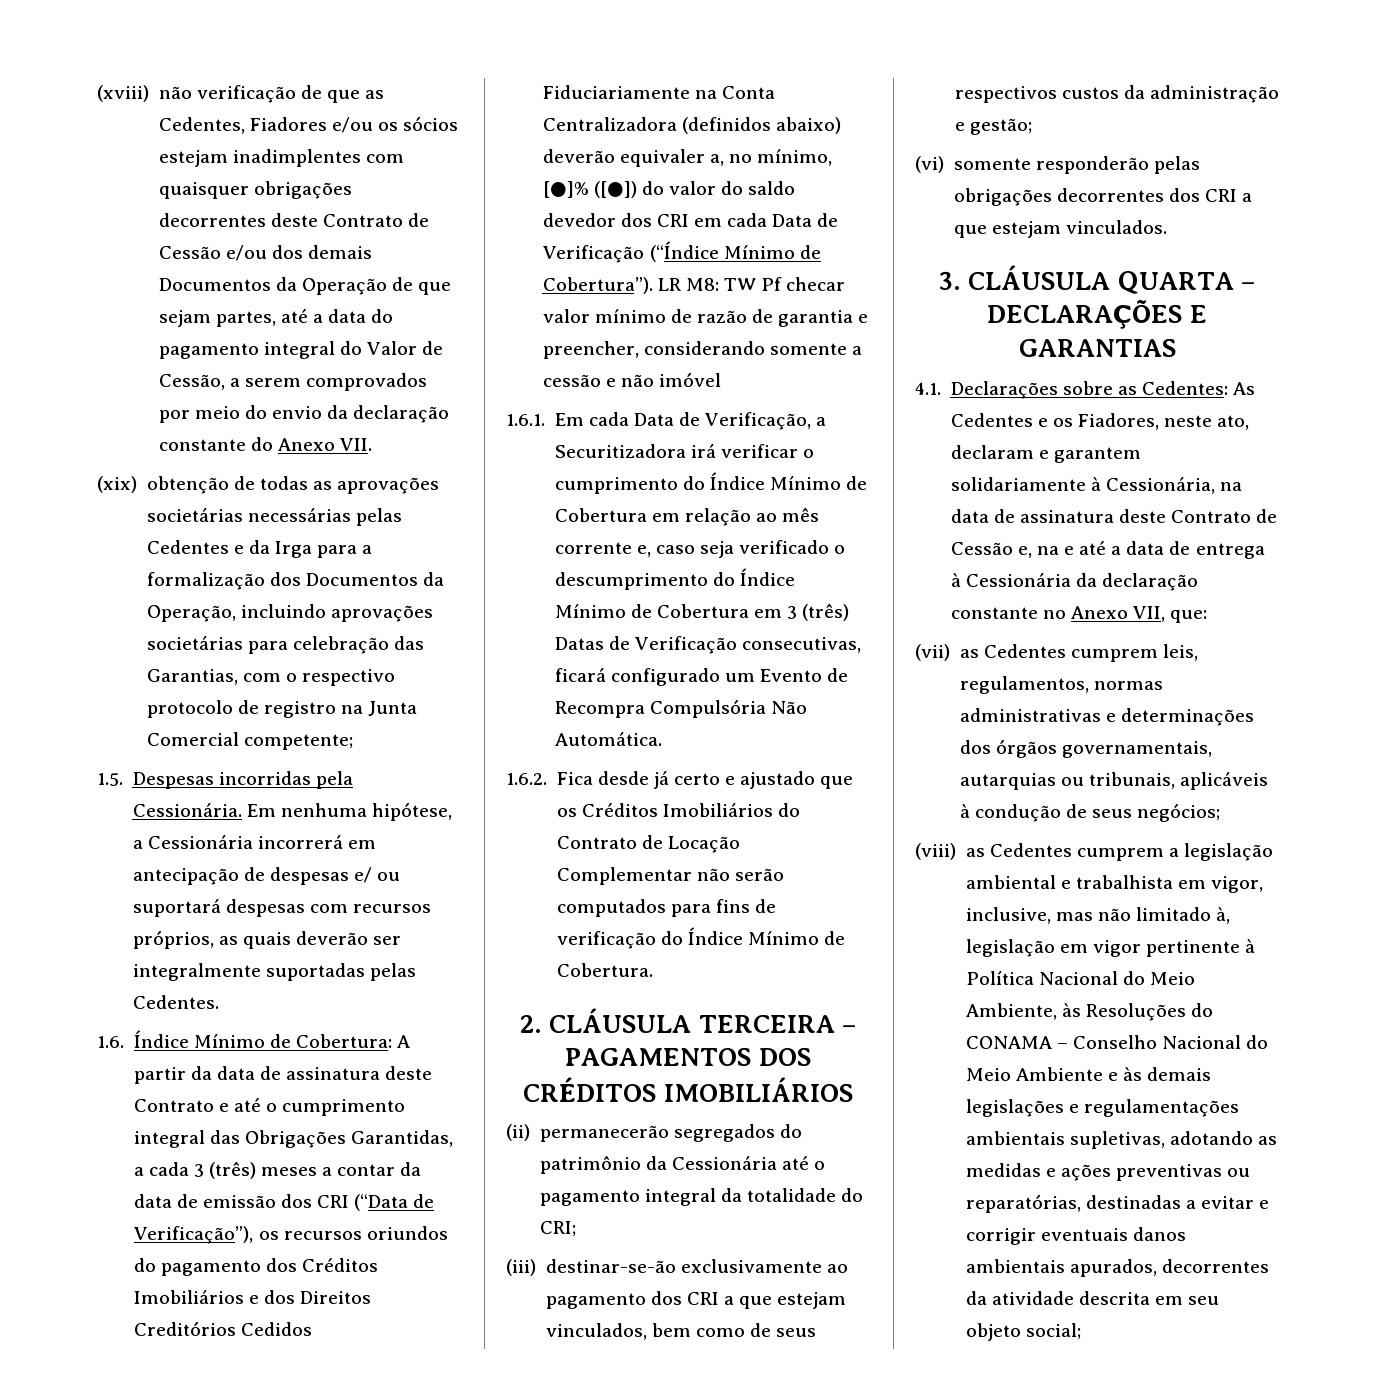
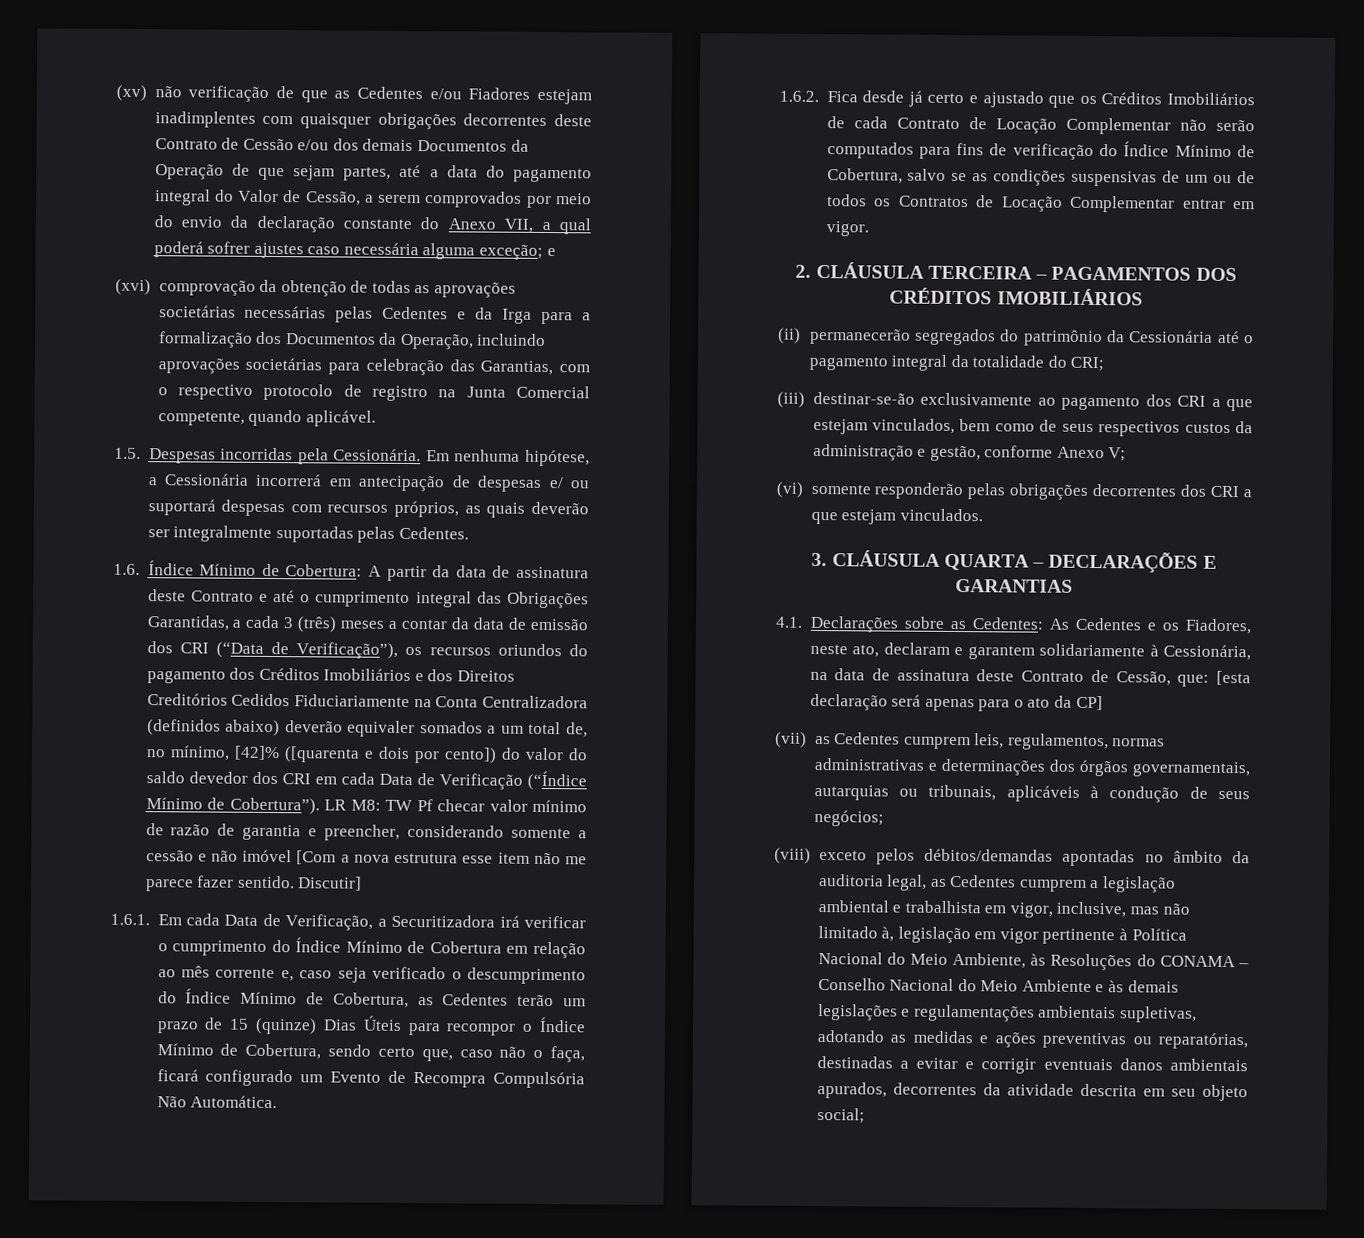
- (xviii) não verificação de que as Cedentes, Fiadores e/ou os sócios estejam inadimplentes com quaisquer obrigações decorrentes deste Contrato de Cessão e/ou dos demais Documentos da Operação de que sejam partes, até a data do pagamento integral do Valor de Cessão, a serem comprovados por meio do envio da declaração constante do Anexo VII.
- (xix) obtenção de todas as aprovações societárias necessárias pelas Cedentes e da Irga para a formalização dos Documentos da Operação, incluindo aprovações societárias para celebração das Garantias, com o respectivo protocolo de registro na Junta Comercial competente;
+ (xv) não verificação de que as Cedentes e/ou Fiadores estejam inadimplentes com quaisquer obrigações decorrentes deste Contrato de Cessão e/ou dos demais Documentos da Operação de que sejam partes, até a data do pagamento integral do Valor de Cessão, a serem comprovados por meio do envio da declaração constante do Anexo VII, a qual poderá sofrer ajustes caso necessária alguma exceção; e
+ (xvi) comprovação da obtenção de todas as aprovações societárias necessárias pelas Cedentes e da Irga para a formalização dos Documentos da Operação, incluindo aprovações societárias para celebração das Garantias, com o respectivo protocolo de registro na Junta Comercial competente, quando aplicável.
- A partir da data de assinatura deste Contrato e até o cumprimento integral das Obrigações Garantidas, a cada 3 (três) meses a contar da data de emissão dos CRI (“Data de Verificação”), os recursos oriundos do pagamento dos Créditos Imobiliários e dos Direitos Creditórios Cedidos Fiduciariamente na Conta Centralizadora (definidos abaixo) deverão equivaler a, no mínimo, [●]% ([●]) do valor do saldo devedor dos CRI em cada Data de Verificação (“Índice Mínimo de Cobertura”).
+ A partir da data de assinatura deste Contrato e até o cumprimento integral das Obrigações Garantidas, a cada 3 (três) meses a contar da data de emissão dos CRI (“Data de Verificação”), os recursos oriundos do pagamento dos Créditos Imobiliários e dos Direitos Creditórios Cedidos Fiduciariamente na Conta Centralizadora (definidos abaixo) deverão equivaler somados a um total de, no mínimo, [42]% ([quarenta e dois por cento]) do valor do saldo devedor dos CRI em cada Data de Verificação (“Índice Mínimo de Cobertura”).
- LR M8: TW Pf checar valor mínimo de razão de garantia e preencher, considerando somente a cessão e não imóvel
+ LR M8: TW Pf checar valor mínimo de razão de garantia e preencher, considerando somente a cessão e não imóvel [Com a nova estrutura esse item não me parece fazer sentido. Discutir]
- 1.6.1. Em cada Data de Verificação, a Securitizadora irá verificar o cumprimento do Índice Mínimo de Cobertura em relação ao mês corrente e, caso seja verificado o descumprimento do Índice Mínimo de Cobertura em 3 (três) Datas de Verificação consecutivas, ficará configurado um Evento de Recompra Compulsória Não Automática.
+ 1.6.1. Em cada Data de Verificação, a Securitizadora irá verificar o cumprimento do Índice Mínimo de Cobertura em relação ao mês corrente e, caso seja verificado o descumprimento do Índice Mínimo de Cobertura, as Cedentes terão um prazo de 15 (quinze) Dias Úteis para recompor o Índice Mínimo de Cobertura, sendo certo que, caso não o faça, ficará configurado um Evento de Recompra Compulsória Não Automática.
- 1.6.2. Fica desde já certo e ajustado que os Créditos Imobiliários do Contrato de Locação Complementar não serão computados para fins de verificação do Índice Mínimo de Cobertura.
+ 1.6.2. Fica desde já certo e ajustado que os Créditos Imobiliários de cada Contrato de Locação Complementar não serão computados para fins de verificação do Índice Mínimo de Cobertura, salvo se as condições suspensivas de um ou de todos os Contratos de Locação Complementar entrar em vigor.
- (iii) destinar-se-ão exclusivamente ao pagamento dos CRI a que estejam vinculados, bem como de seus respectivos custos da administração e gestão;
+ (iii) destinar-se-ão exclusivamente ao pagamento dos CRI a que estejam vinculados, bem como de seus respectivos custos da administração e gestão, conforme Anexo V;
- 4.1. Declarações sobre as Cedentes: As Cedentes e os Fiadores, neste ato, declaram e garantem solidariamente à Cessionária, na data de assinatura deste Contrato de Cessão e, na e até a data de entrega à Cessionária da declaração constante no Anexo VII, que:
+ 4.1. Declarações sobre as Cedentes: As Cedentes e os Fiadores, neste ato, declaram e garantem solidariamente à Cessionária, na data de assinatura deste Contrato de Cessão, que: [esta declaração será apenas para o ato da CP]
- (viii) as Cedentes cumprem a legislação ambiental e trabalhista em vigor, inclusive, mas não limitado à, legislação em vigor pertinente à Política Nacional do Meio Ambiente, às Resoluções do CONAMA – Conselho Nacional do Meio Ambiente e às demais legislações e regulamentações ambientais supletivas, adotando as medidas e ações preventivas ou reparatórias, destinadas a evitar e corrigir eventuais danos ambientais apurados, decorrentes da atividade descrita em seu objeto social;
+ (viii) exceto pelos débitos/demandas apontadas no âmbito da auditoria legal, as Cedentes cumprem a legislação ambiental e trabalhista em vigor, inclusive, mas não limitado à, legislação em vigor pertinente à Política Nacional do Meio Ambiente, às Resoluções do CONAMA – Conselho Nacional do Meio Ambiente e às demais legislações e regulamentações ambientais supletivas, adotando as medidas e ações preventivas ou reparatórias, destinadas a evitar e corrigir eventuais danos ambientais apurados, decorrentes da atividade descrita em seu objeto social;

